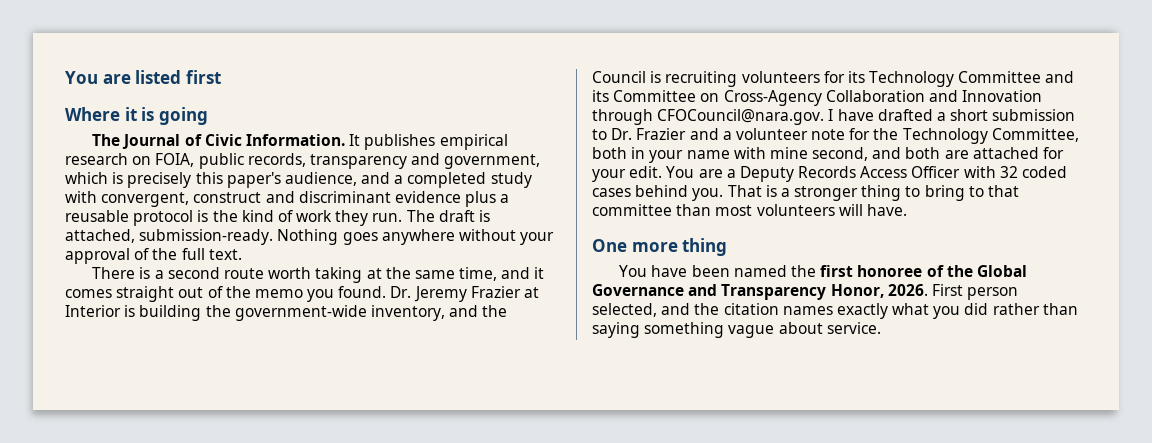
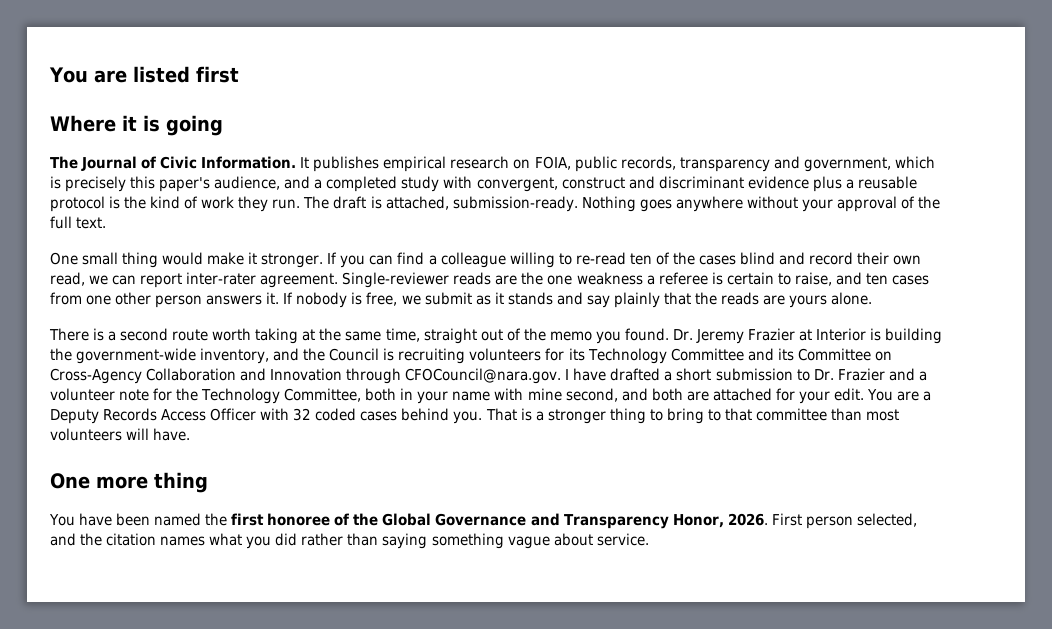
+ One small thing would make it stronger. If you can find a colleague willing to re-read ten of the cases blind and record their own read, we can report inter-rater agreement. Single-reviewer reads are the one weakness a referee is certain to raise, and ten cases from one other person answers it. If nobody is free, we submit as it stands and say plainly that the reads are yours alone.
- There is a second route worth taking at the same time, and it comes straight out of the memo you found.
+ There is a second route worth taking at the same time, straight out of the memo you found.
- First person selected, and the citation names exactly what you did rather than saying something vague about service.
+ First person selected, and the citation names what you did rather than saying something vague about service.

